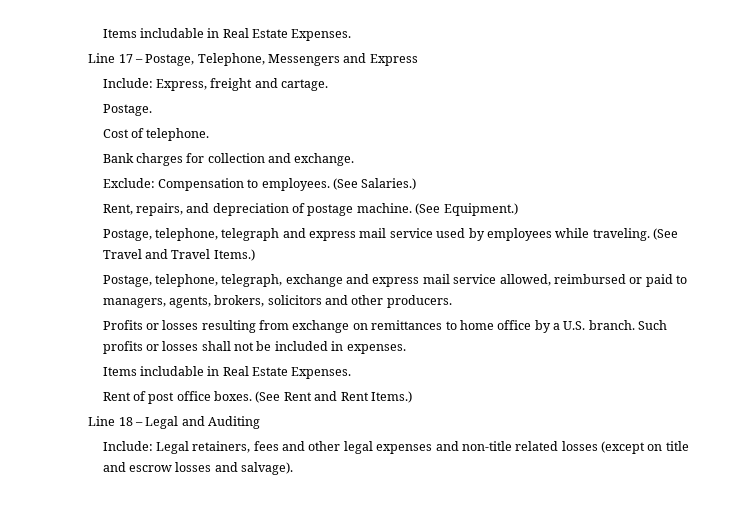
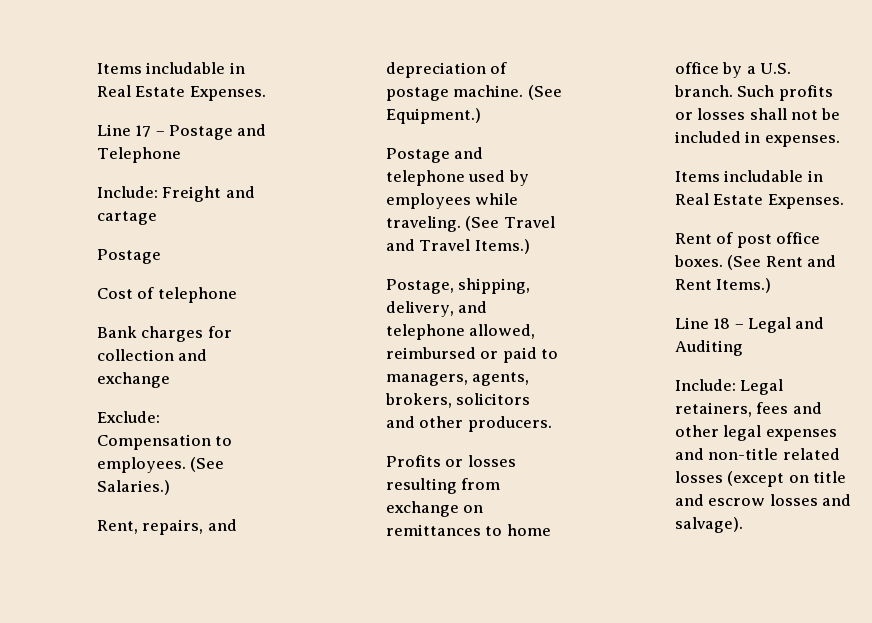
- Line 17 – Postage, Telephone, Messengers and Express
- Include: Express, freight and cartage.
- Postage.
+ Line 17 – Postage and Telephone
+ Include: Freight and cartage
+ Postage
- Cost of telephone.
+ Cost of telephone
- Bank charges for collection and exchange.
+ Bank charges for collection and exchange
- Postage, telephone, telegraph and express mail service used by employees while traveling.
+ Postage and telephone used by employees while traveling.
- Postage, telephone, telegraph, exchange and express mail service allowed, reimbursed or paid to managers, agents, brokers, solicitors and other producers.
+ Postage, shipping, delivery, and telephone allowed, reimbursed or paid to managers, agents, brokers, solicitors and other producers.

